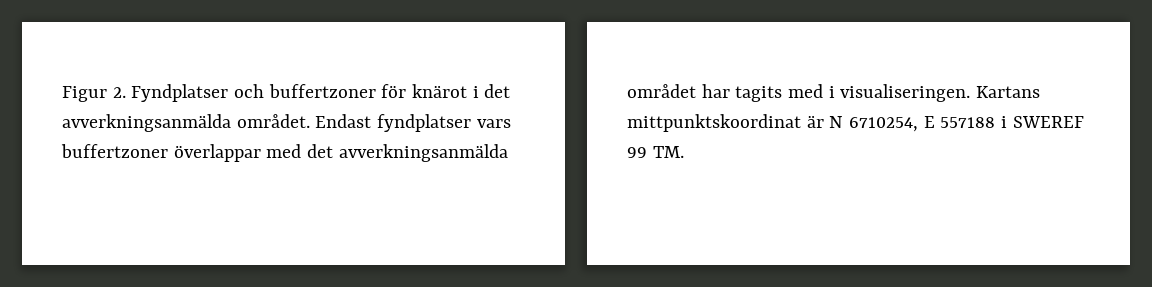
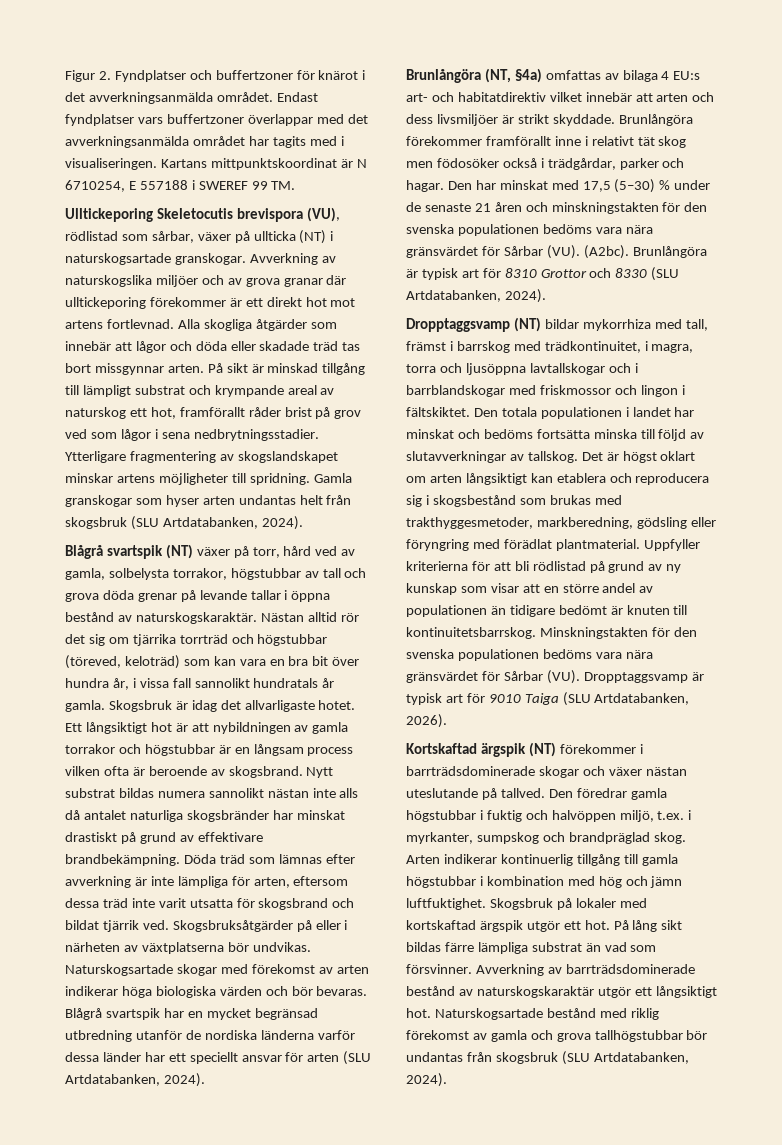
+ Ulltickeporing Skeletocutis brevispora (VU), rödlistad som sårbar, växer på ullticka (NT) i naturskogsartade granskogar. Avverkning av naturskogslika miljöer och av grova granar där ulltickeporing förekommer är ett direkt hot mot artens fortlevnad. Alla skogliga åtgärder som innebär att lågor och döda eller skadade träd tas bort missgynnar arten. På sikt är minskad tillgång till lämpligt substrat och krympande areal av naturskog ett hot, framförallt råder brist på grov ved som lågor i sena nedbrytningsstadier. Ytterligare fragmentering av skogslandskapet minskar artens möjligheter till spridning. Gamla granskogar som hyser arten undantas helt från skogsbruk (SLU Artdatabanken, 2024).
+ Blågrå svartspik (NT) växer på torr, hård ved av gamla, solbelysta torrakor, högstubbar av tall och grova döda grenar på levande tallar i öppna bestånd av naturskogskaraktär. Nästan alltid rör det sig om tjärrika torrträd och högstubbar (töreved, keloträd) som kan vara en bra bit över hundra år, i vissa fall sannolikt hundratals år gamla. Skogsbruk är idag det allvarligaste hotet. Ett långsiktigt hot är att nybildningen av gamla torrakor och högstubbar är en långsam process vilken ofta är beroende av skogsbrand. Nytt substrat bildas numera sannolikt nästan inte alls då antalet naturliga skogsbränder har minskat drastiskt på grund av effektivare brandbekämpning. Döda träd som lämnas efter avverkning är inte lämpliga för arten, eftersom dessa träd inte varit utsatta för skogsbrand och bildat tjärrik ved. Skogsbruksåtgärder på eller i närheten av växtplatserna bör undvikas. Naturskogsartade skogar med förekomst av arten indikerar höga biologiska värden och bör bevaras. Blågrå svartspik har en mycket begränsad utbredning utanför de nordiska länderna varför dessa länder har ett speciellt ansvar för arten (SLU Artdatabanken, 2024).
+ Brunlångöra (NT, §4a) omfattas av bilaga 4 EU:s art- och habitatdirektiv vilket innebär att arten och dess livsmiljöer är strikt skyddade. Brunlångöra förekommer framförallt inne i relativt tät skog men födosöker också i trädgårdar, parker och hagar. Den har minskat med 17,5 (5–30) % under de senaste 21 åren och minskningstakten för den svenska populationen bedöms vara nära gränsvärdet för Sårbar (VU). (A2bc). Brunlångöra är typisk art för 8310 Grottor och 8330 (SLU Artdatabanken, 2024).
+ Dropptaggsvamp (NT) bildar mykorrhiza med tall, främst i barrskog med trädkontinuitet, i magra, torra och ljusöppna lavtallskogar och i barrblandskogar med friskmossor och lingon i fältskiktet. Den totala populationen i landet har minskat och bedöms fortsätta minska till följd av slutavverkningar av tallskog. Det är högst oklart om arten långsiktigt kan etablera och reproducera sig i skogsbestånd som brukas med trakthyggesmetoder, markberedning, gödsling eller föryngring med förädlat plantmaterial. Uppfyller kriterierna för att bli rödlistad på grund av ny kunskap som visar att en större andel av populationen än tidigare bedömt är knuten till kontinuitetsbarrskog. Minskningstakten för den svenska populationen bedöms vara nära gränsvärdet för Sårbar (VU). Dropptaggsvamp är typisk art för 9010 Taiga (SLU Artdatabanken, 2026).
+ Kortskaftad ärgspik (NT) förekommer i barrträdsdominerade skogar och växer nästan uteslutande på tallved. Den föredrar gamla högstubbar i fuktig och halvöppen miljö, t.ex. i myrkanter, sumpskog och brandpräglad skog. Arten indikerar kontinuerlig tillgång till gamla högstubbar i kombination med hög och jämn luftfuktighet. Skogsbruk på lokaler med kortskaftad ärgspik utgör ett hot. På lång sikt bildas färre lämpliga substrat än vad som försvinner. Avverkning av barrträdsdominerade bestånd av naturskogskaraktär utgör ett långsiktigt hot. Naturskogsartade bestånd med riklig förekomst av gamla och grova tallhögstubbar bör undantas från skogsbruk (SLU Artdatabanken, 2024).

